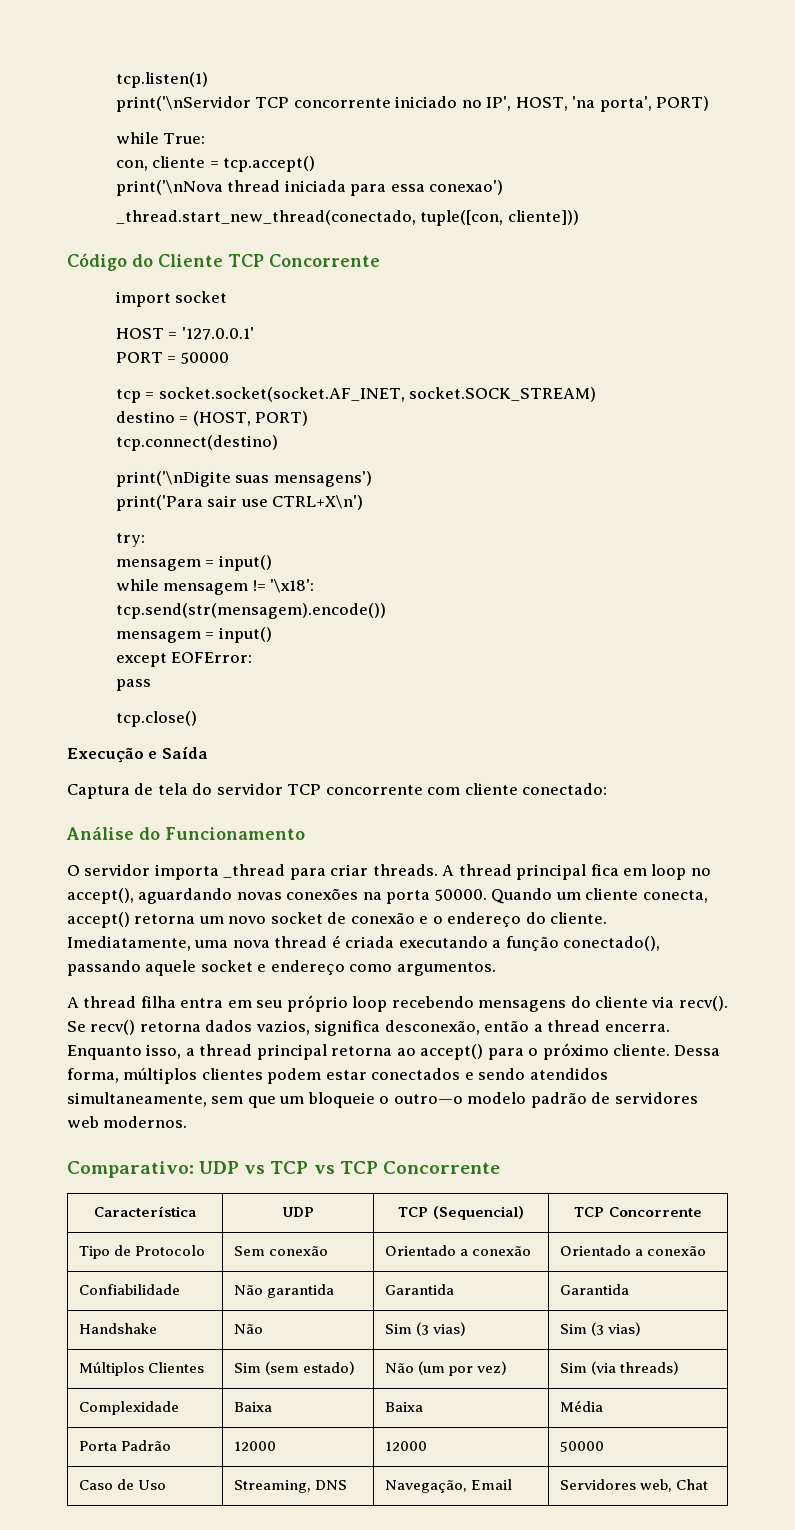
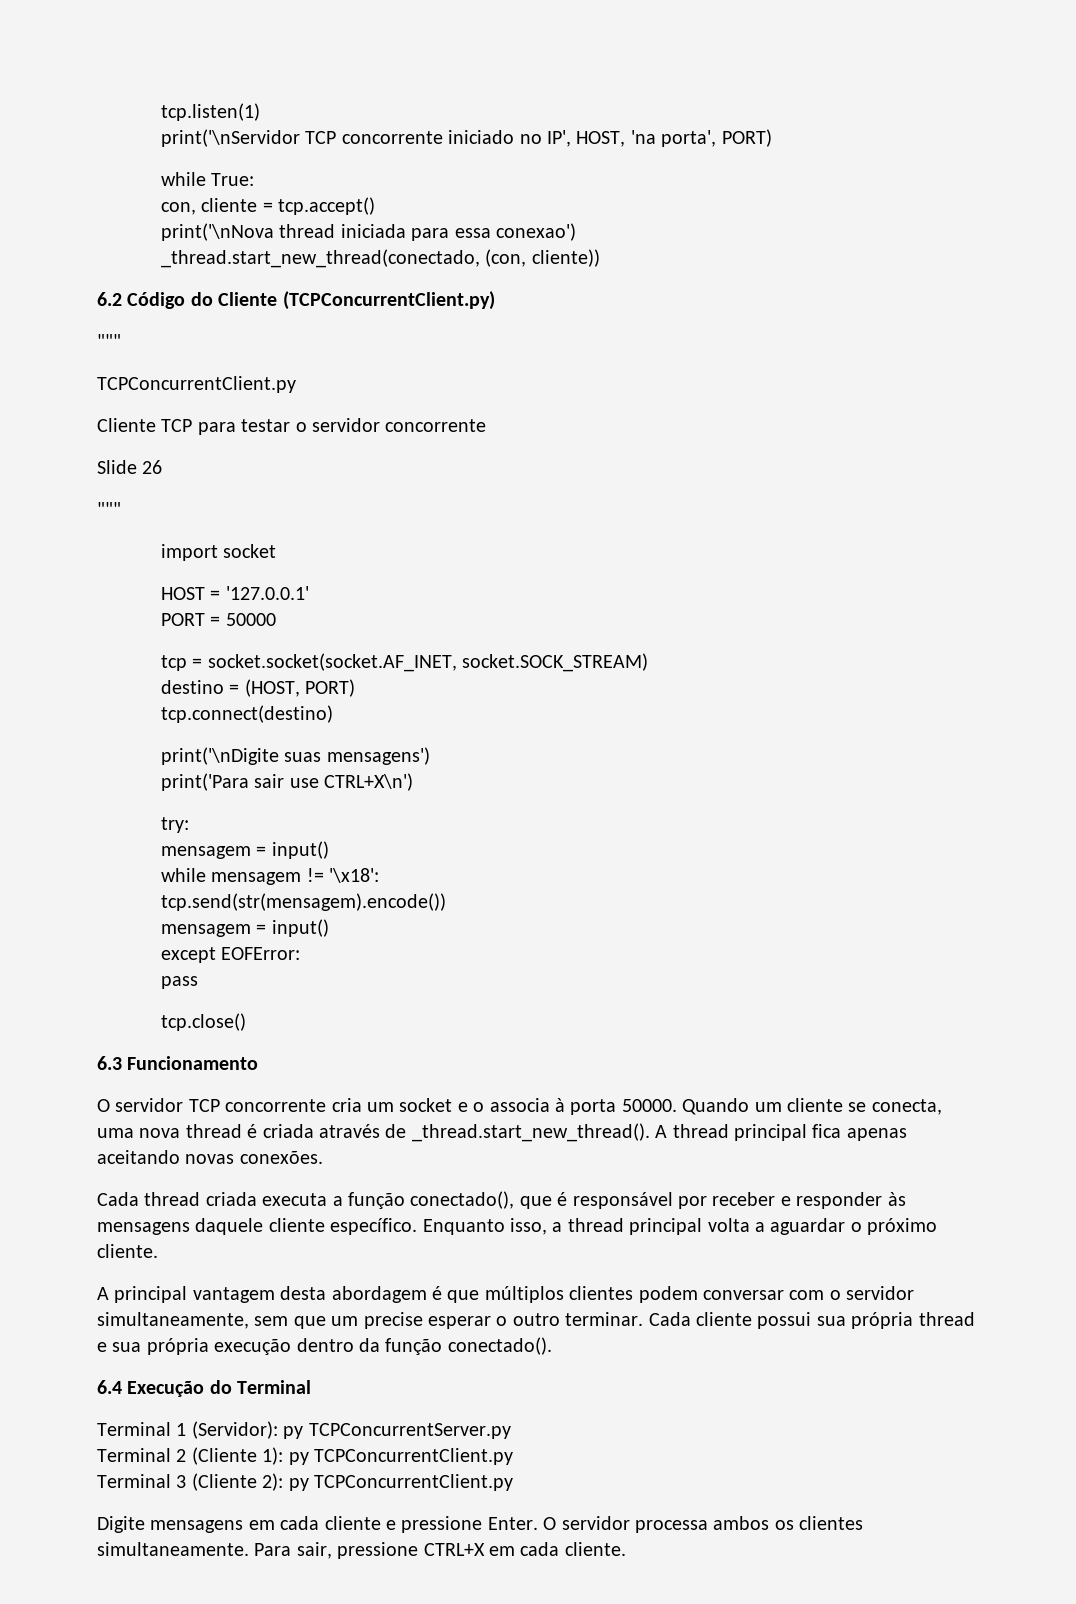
- _thread.start_new_thread(conectado, tuple([con, cliente]))
- Código do Cliente TCP Concorrente
+ _thread.start_new_thread(conectado, (con, cliente))
+ 6.2 Código do Cliente (TCPConcurrentClient.py)
+ """
+ TCPConcurrentClient.py
+ Cliente TCP para testar o servidor concorrente
+ Slide 26
+ """
- Execução e Saída
- Captura de tela do servidor TCP concorrente com cliente conectado:
- Análise do Funcionamento
- O servidor importa _thread para criar threads. A thread principal fica em loop no accept(), aguardando novas conexões na porta 50000.
+ 6.3 Funcionamento
+ O servidor TCP concorrente cria um socket e o associa à porta 50000.
- Quando um cliente conecta, accept() retorna um novo socket de conexão e o endereço do cliente. Imediatamente, uma nova thread é criada executando a função conectado(), passando aquele socket e endereço como argumentos.
- A thread filha entra em seu próprio loop recebendo mensagens do cliente via recv(). Se recv() retorna dados vazios, significa desconexão, então a thread encerra.
+ Quando um cliente se conecta, uma nova thread é criada através de _thread.start_new_thread(). A thread principal fica apenas aceitando novas conexões.
+ Cada thread criada executa a função conectado(), que é responsável por receber e responder às mensagens daquele cliente específico.
- Enquanto isso, a thread principal retorna ao accept() para o próximo cliente. Dessa forma, múltiplos clientes podem estar conectados e sendo atendidos simultaneamente, sem que um bloqueie o outro—o modelo padrão de servidores web modernos.
- Comparativo: UDP vs TCP vs TCP Concorrente
- Característica | UDP | TCP (Sequencial) | TCP Concorrente
- Tipo de Protocolo | Sem conexão | Orientado a conexão | Orientado a conexão
- Confiabilidade | Não garantida | Garantida | Garantida
- Handshake | Não | Sim (3 vias) | Sim (3 vias)
- Múltiplos Clientes | Sim (sem estado) | Não (um por vez) | Sim (via threads)
- Complexidade | Baixa | Baixa | Média
- Porta Padrão | 12000 | 12000 | 50000
- Caso de Uso | Streaming, DNS | Navegação, Email | Servidores web, Chat
+ Enquanto isso, a thread principal volta a aguardar o próximo cliente.
+ A principal vantagem desta abordagem é que múltiplos clientes podem conversar com o servidor simultaneamente, sem que um precise esperar o outro terminar. Cada cliente possui sua própria thread e sua própria execução dentro da função conectado().
+ 6.4 Execução do Terminal
+ Terminal 1 (Servidor): py TCPConcurrentServer.py
+ Terminal 2 (Cliente 1): py TCPConcurrentClient.py
+ Terminal 3 (Cliente 2): py TCPConcurrentClient.py
+ Digite mensagens em cada cliente e pressione Enter. O servidor processa ambos os clientes simultaneamente. Para sair, pressione CTRL+X em cada cliente.

